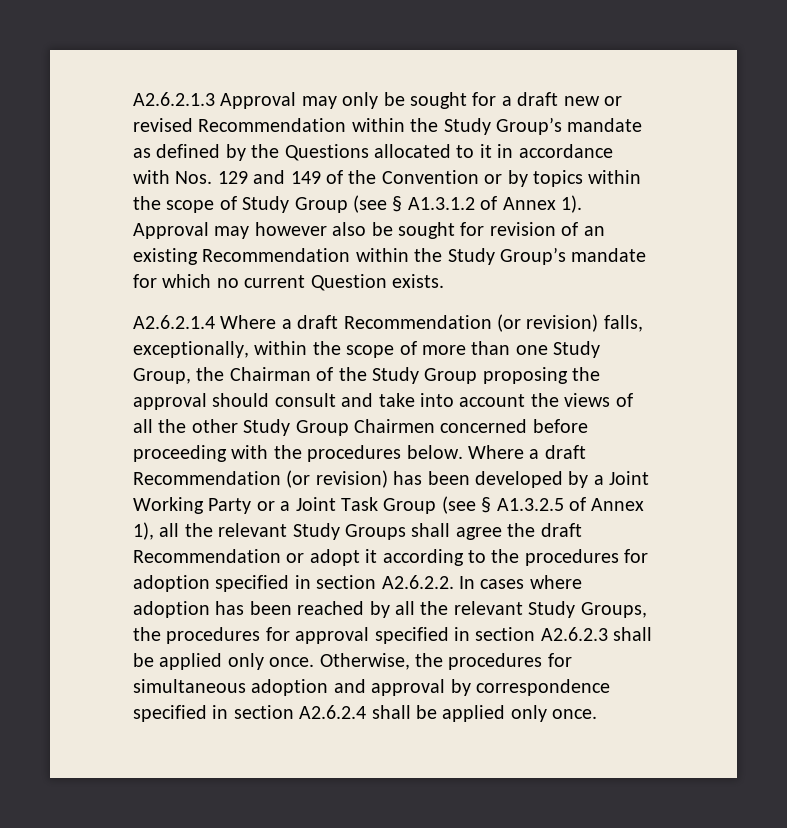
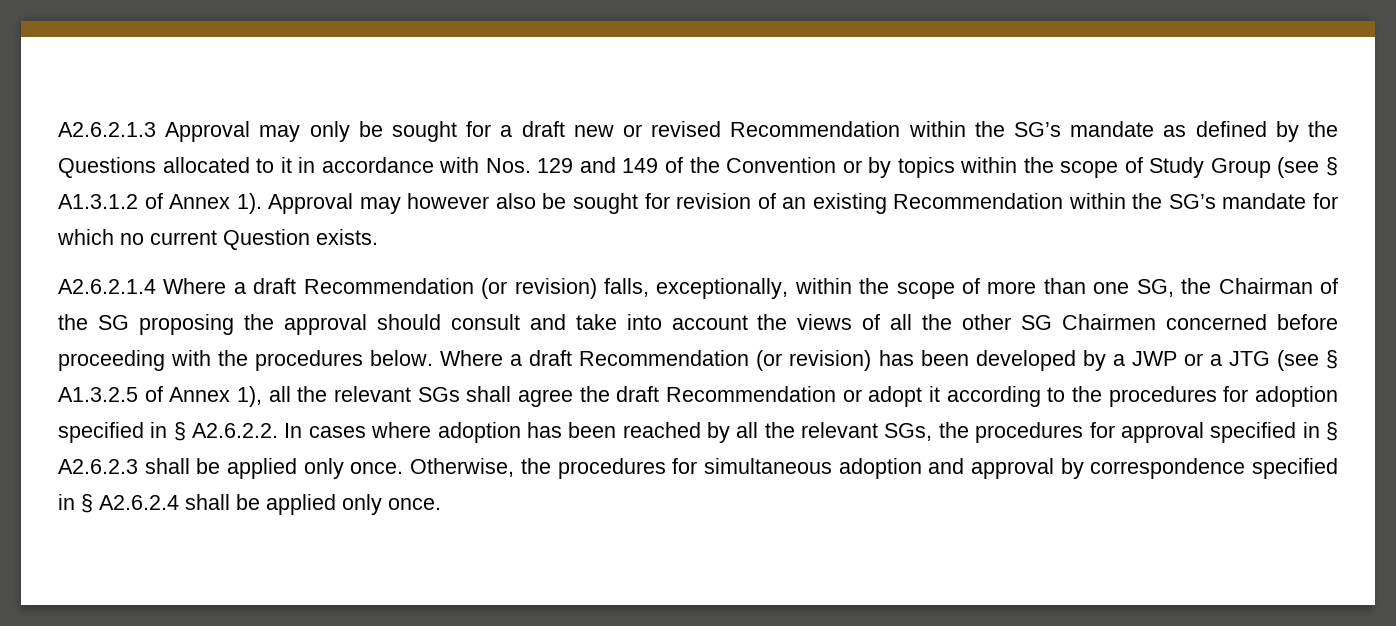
- A2.6.2.1.3 Approval may only be sought for a draft new or revised Recommendation within the Study Group’s mandate as defined by the Questions allocated to it in accordance with Nos. 129 and 149 of the Convention or by topics within the scope of Study Group (see § A1.3.1.2 of Annex 1).
+ A2.6.2.1.3 Approval may only be sought for a draft new or revised Recommendation within the SG’s mandate as defined by the Questions allocated to it in accordance with Nos. 129 and 149 of the Convention or by topics within the scope of Study Group (see § A1.3.1.2 of Annex 1).
- Approval may however also be sought for revision of an existing Recommendation within the Study Group’s mandate for which no current Question exists.
+ Approval may however also be sought for revision of an existing Recommendation within the SG’s mandate for which no current Question exists.
- A2.6.2.1.4 Where a draft Recommendation (or revision) falls, exceptionally, within the scope of more than one Study Group, the Chairman of the Study Group proposing the approval should consult and take into account the views of all the other Study Group Chairmen concerned before proceeding with the procedures below.
+ A2.6.2.1.4 Where a draft Recommendation (or revision) falls, exceptionally, within the scope of more than one SG, the Chairman of the SG proposing the approval should consult and take into account the views of all the other SG Chairmen concerned before proceeding with the procedures below.
- Where a draft Recommendation (or revision) has been developed by a Joint Working Party or a Joint Task Group (see § A1.3.2.5 of Annex 1), all the relevant Study Groups shall agree the draft Recommendation or adopt it according to the procedures for adoption specified in section A2.6.2.2. In cases where adoption has been reached by all the relevant Study Groups, the procedures for approval specified in section A2.6.2.3 shall be applied only once.
+ Where a draft Recommendation (or revision) has been developed by a JWP or a JTG (see § A1.3.2.5 of Annex 1), all the relevant SGs shall agree the draft Recommendation or adopt it according to the procedures for adoption specified in § A2.6.2.2. In cases where adoption has been reached by all the relevant SGs, the procedures for approval specified in § A2.6.2.3 shall be applied only once.
- Otherwise, the procedures for simultaneous adoption and approval by correspondence specified in section A2.6.2.4 shall be applied only once.
+ Otherwise, the procedures for simultaneous adoption and approval by correspondence specified in § A2.6.2.4 shall be applied only once.

